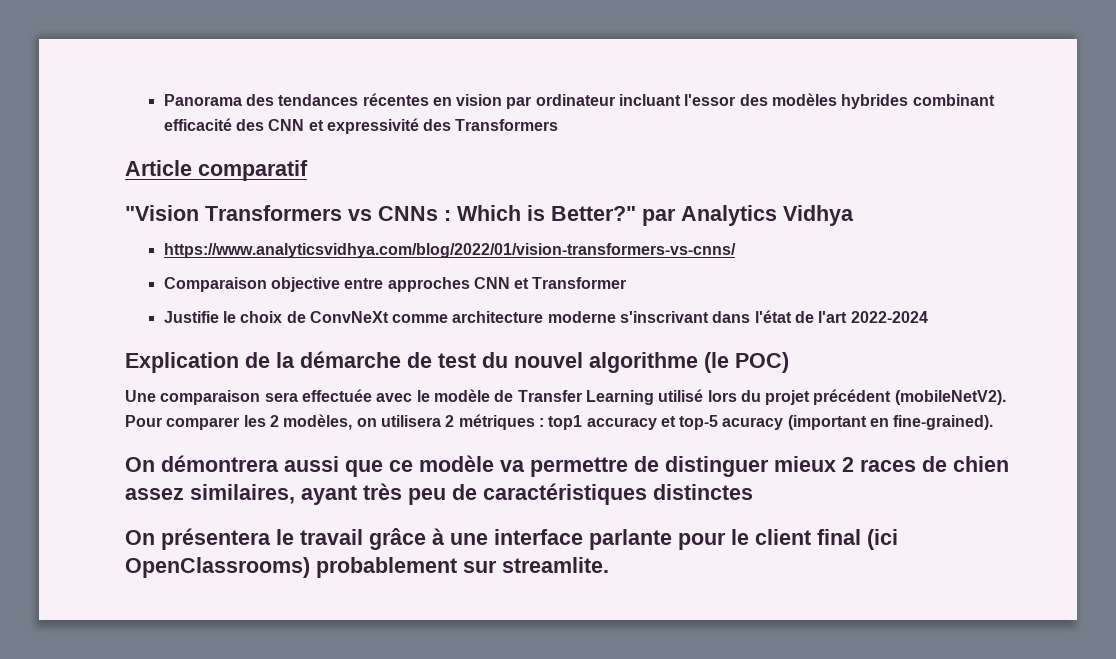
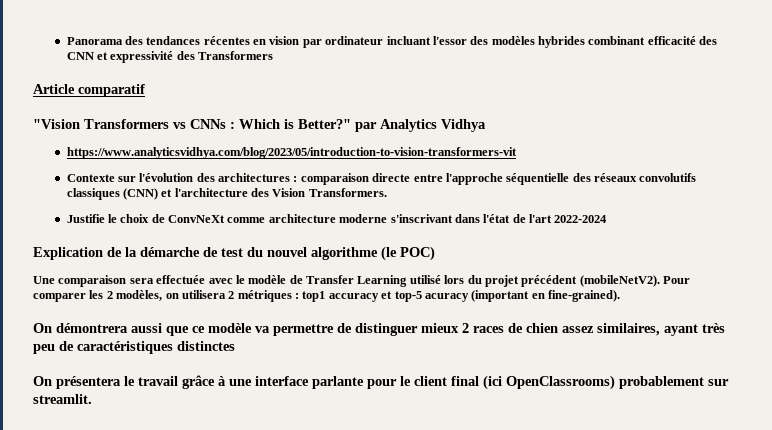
- https://www.analyticsvidhya.com/blog/2022/01/vision-transformers-vs-cnns/
- Comparaison objective entre approches CNN et Transformer
+ https://www.analyticsvidhya.com/blog/2023/05/introduction-to-vision-transformers-vit
+ Contexte sur l'évolution des architectures : comparaison directe entre l'approche séquentielle des réseaux convolutifs classiques (CNN) et l'architecture des Vision Transformers.
- On présentera le travail grâce à une interface parlante pour le client final (ici OpenClassrooms) probablement sur streamlite.
+ On présentera le travail grâce à une interface parlante pour le client final (ici OpenClassrooms) probablement sur streamlit.

